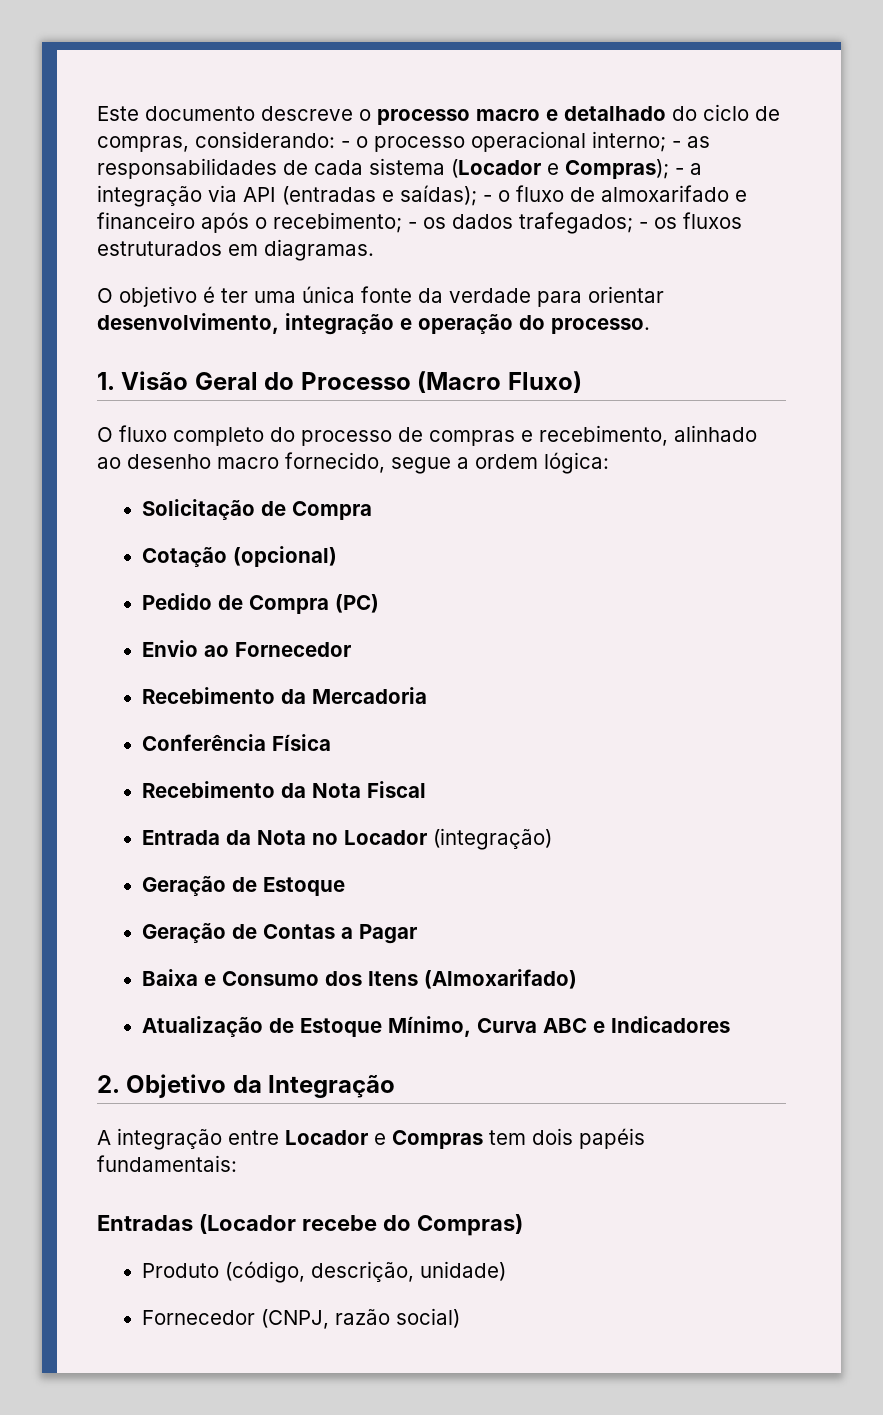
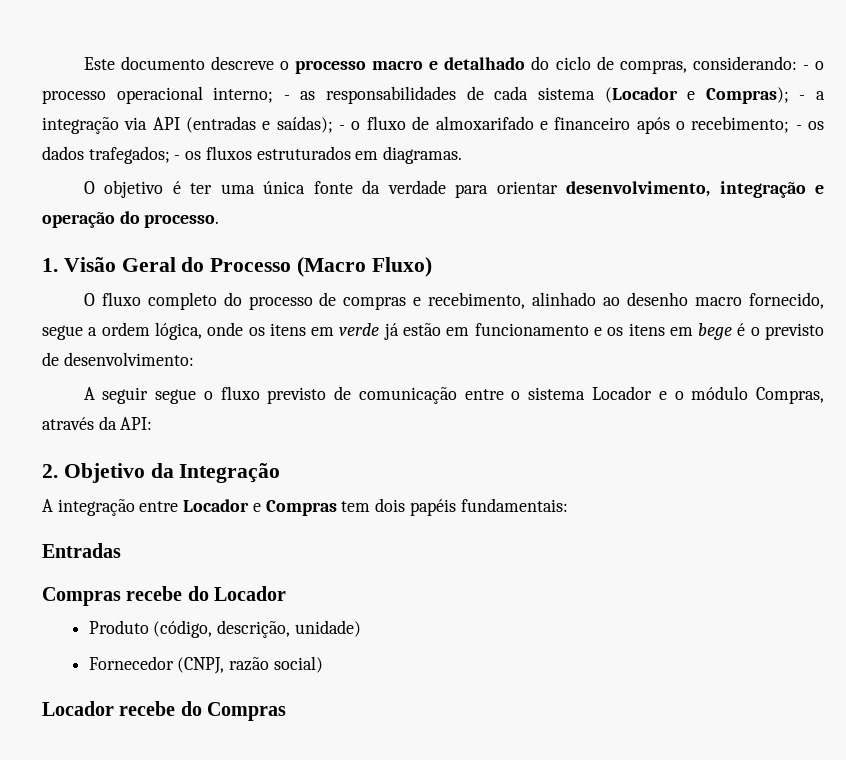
- O fluxo completo do processo de compras e recebimento, alinhado ao desenho macro fornecido, segue a ordem lógica:
- Solicitação de Compra
- Cotação (opcional)
- Pedido de Compra (PC)
- Envio ao Fornecedor
- Recebimento da Mercadoria
- Conferência Física
- Recebimento da Nota Fiscal
- Entrada da Nota no Locador (integração)
- Geração de Estoque
- Geração de Contas a Pagar
- Baixa e Consumo dos Itens (Almoxarifado)
- Atualização de Estoque Mínimo, Curva ABC e Indicadores
+ O fluxo completo do processo de compras e recebimento, alinhado ao desenho macro fornecido, segue a ordem lógica, onde os itens em verde já estão em funcionamento e os itens em bege é o previsto de desenvolvimento:
+ A seguir segue o fluxo previsto de comunicação entre o sistema Locador e o módulo Compras, através da API:
- Entradas (Locador recebe do Compras)
+ Entradas
+ Compras recebe do Locador
+ Locador recebe do Compras

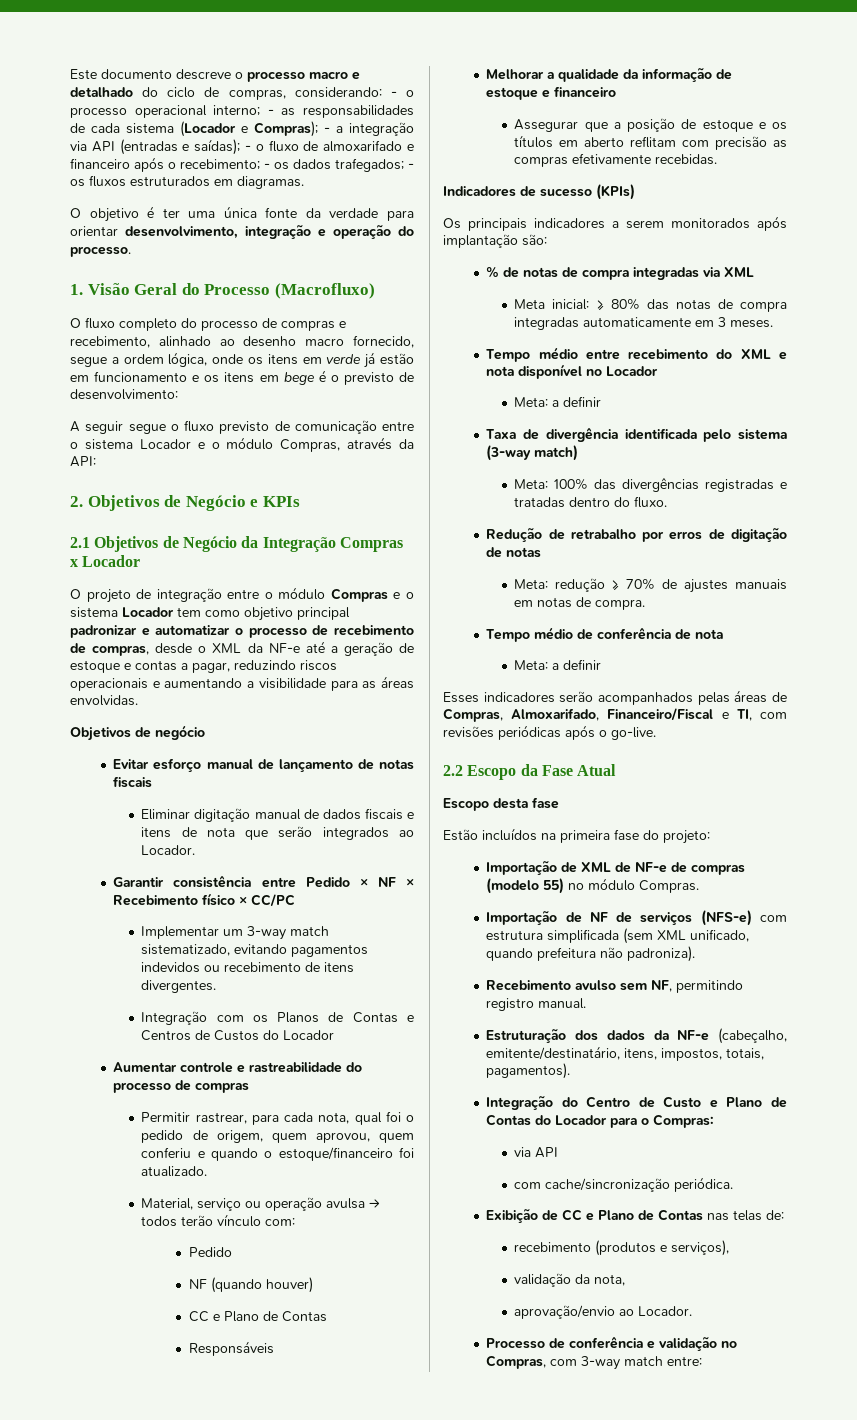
- 1. Visão Geral do Processo (Macro Fluxo)
+ 1. Visão Geral do Processo (Macrofluxo)
- 2. Objetivo da Integração
- A integração entre Locador e Compras tem dois papéis fundamentais:
- Entradas
- Compras recebe do Locador
- Produto (código, descrição, unidade)
- Fornecedor (CNPJ, razão social)
- Locador recebe do Compras
+ 2. Objetivos de Negócio e KPIs
+ 2.1 Objetivos de Negócio da Integração Compras x Locador
+ O projeto de integração entre o módulo Compras e o sistema Locador tem como objetivo principal padronizar e automatizar o processo de recebimento de compras, desde o XML da NF-e até a geração de estoque e contas a pagar, reduzindo riscos operacionais e aumentando a visibilidade para as áreas envolvidas.
+ Objetivos de negócio
+ Evitar esforço manual de lançamento de notas fiscais
+ Eliminar digitação manual de dados fiscais e itens de nota que serão integrados ao Locador.
+ Garantir consistência entre Pedido × NF × Recebimento físico × CC/PC
+ Implementar um 3-way match sistematizado, evitando pagamentos indevidos ou recebimento de itens divergentes.
+ Integração com os Planos de Contas e Centros de Custos do Locador
+ Aumentar controle e rastreabilidade do processo de compras
+ Permitir rastrear, para cada nota, qual foi o pedido de origem, quem aprovou, quem conferiu e quando o estoque/financeiro foi atualizado.
+ Material, serviço ou operação avulsa → todos terão vínculo com:
+ Pedido
+ NF (quando houver)
+ CC e Plano de Contas
+ Responsáveis
+ Melhorar a qualidade da informação de estoque e financeiro
+ Assegurar que a posição de estoque e os títulos em aberto reflitam com precisão as compras efetivamente recebidas.
+ Indicadores de sucesso (KPIs)
+ Os principais indicadores a serem monitorados após implantação são:
+ % de notas de compra integradas via XML
+ Meta inicial: ≥ 80% das notas de compra integradas automaticamente em 3 meses.
+ Tempo médio entre recebimento do XML e nota disponível no Locador
+ Meta: a definir
+ Taxa de divergência identificada pelo sistema (3-way match)
+ Meta: 100% das divergências registradas e tratadas dentro do fluxo.
+ Redução de retrabalho por erros de digitação de notas
+ Meta: redução ≥ 70% de ajustes manuais em notas de compra.
+ Tempo médio de conferência de nota
+ Meta: a definir
+ Esses indicadores serão acompanhados pelas áreas de Compras, Almoxarifado, Financeiro/Fiscal e TI, com revisões periódicas após o go-live.
+ 2.2 Escopo da Fase Atual
+ Escopo desta fase
+ Estão incluídos na primeira fase do projeto:
+ Importação de XML de NF-e de compras (modelo 55) no módulo Compras.
+ Importação de NF de serviços (NFS-e) com estrutura simplificada (sem XML unificado, quando prefeitura não padroniza).
+ Recebimento avulso sem NF, permitindo registro manual.
+ Estruturação dos dados da NF-e (cabeçalho, emitente/destinatário, itens, impostos, totais, pagamentos).
+ Integração do Centro de Custo e Plano de Contas do Locador para o Compras:
+ via API
+ com cache/sincronização periódica.
+ Exibição de CC e Plano de Contas nas telas de:
+ recebimento (produtos e serviços),
+ validação da nota,
+ aprovação/envio ao Locador.
+ Processo de conferência e validação no Compras, com 3-way match entre:

